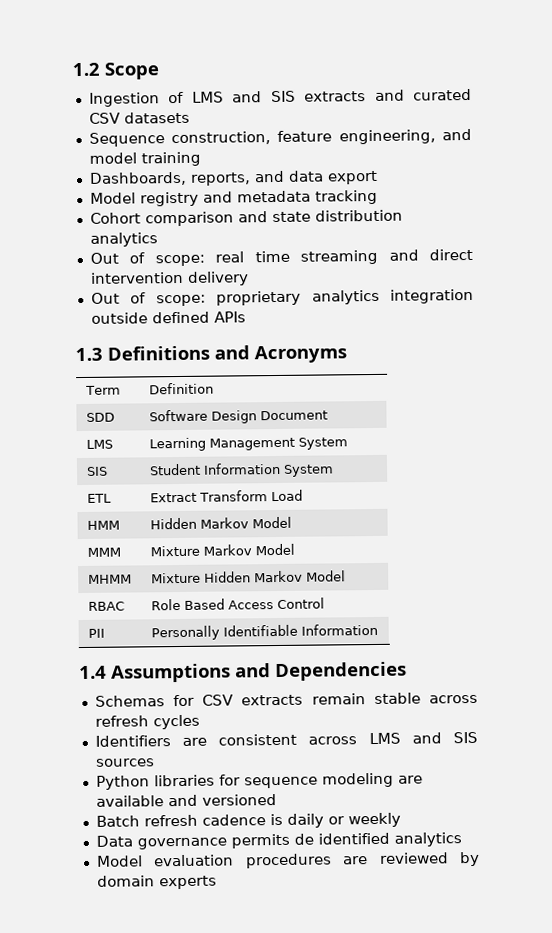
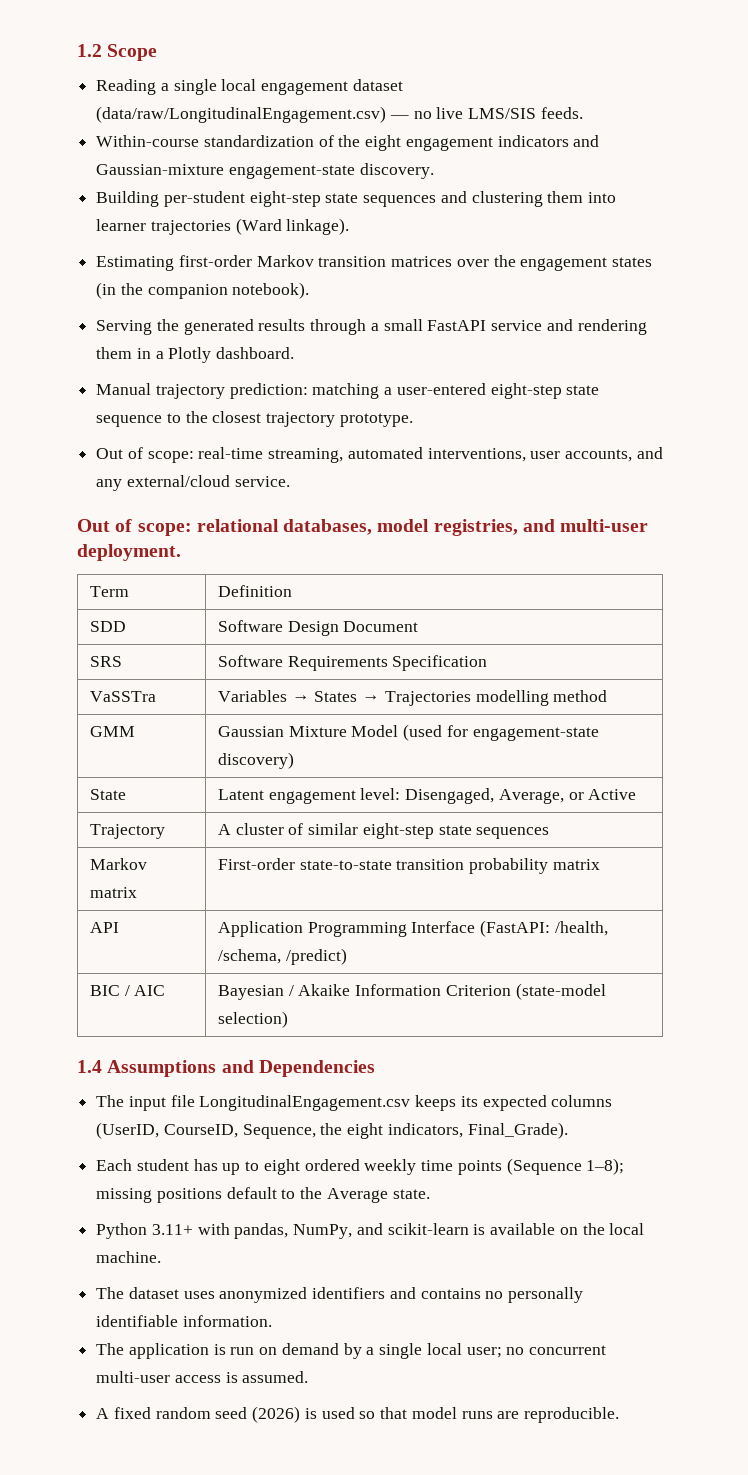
- Ingestion of LMS and SIS extracts and curated CSV datasets
- Sequence construction, feature engineering, and model training
- Dashboards, reports, and data export
- Model registry and metadata tracking
- Cohort comparison and state distribution analytics
- Out of scope: real time streaming and direct intervention delivery
- Out of scope: proprietary analytics integration outside defined APIs
- 1.3 Definitions and Acronyms
+ Reading a single local engagement dataset (data/raw/LongitudinalEngagement.csv) — no live LMS/SIS feeds.
+ Within-course standardization of the eight engagement indicators and Gaussian-mixture engagement-state discovery.
+ Building per-student eight-step state sequences and clustering them into learner trajectories (Ward linkage).
+ Estimating first-order Markov transition matrices over the engagement states (in the companion notebook).
+ Serving the generated results through a small FastAPI service and rendering them in a Plotly dashboard.
+ Manual trajectory prediction: matching a user-entered eight-step state sequence to the closest trajectory prototype.
+ Out of scope: real-time streaming, automated interventions, user accounts, and any external/cloud service.
+ Out of scope: relational databases, model registries, and multi-user deployment.
- LMS | Learning Management System
- SIS | Student Information System
- ETL | Extract Transform Load
- HMM | Hidden Markov Model
- MMM | Mixture Markov Model
- MHMM | Mixture Hidden Markov Model
- RBAC | Role Based Access Control
- PII | Personally Identifiable Information
+ SRS | Software Requirements Specification
+ VaSSTra | Variables → States → Trajectories modelling method
+ GMM | Gaussian Mixture Model (used for engagement-state discovery)
+ State | Latent engagement level: Disengaged, Average, or Active
+ Trajectory | A cluster of similar eight-step state sequences
+ Markov matrix | First-order state-to-state transition probability matrix
+ API | Application Programming Interface (FastAPI: /health, /schema, /predict)
+ BIC / AIC | Bayesian / Akaike Information Criterion (state-model selection)
  1.4 Assumptions and Dependencies
- Schemas for CSV extracts remain stable across refresh cycles
- Identifiers are consistent across LMS and SIS sources
- Python libraries for sequence modeling are available and versioned
- Batch refresh cadence is daily or weekly
- Data governance permits de identified analytics
- Model evaluation procedures are reviewed by domain experts
+ The input file LongitudinalEngagement.csv keeps its expected columns (UserID, CourseID, Sequence, the eight indicators, Final_Grade).
+ Each student has up to eight ordered weekly time points (Sequence 1–8); missing positions default to the Average state.
+ Python 3.11+ with pandas, NumPy, and scikit-learn is available on the local machine.
+ The dataset uses anonymized identifiers and contains no personally identifiable information.
+ The application is run on demand by a single local user; no concurrent multi-user access is assumed.
+ A fixed random seed (2026) is used so that model runs are reproducible.

